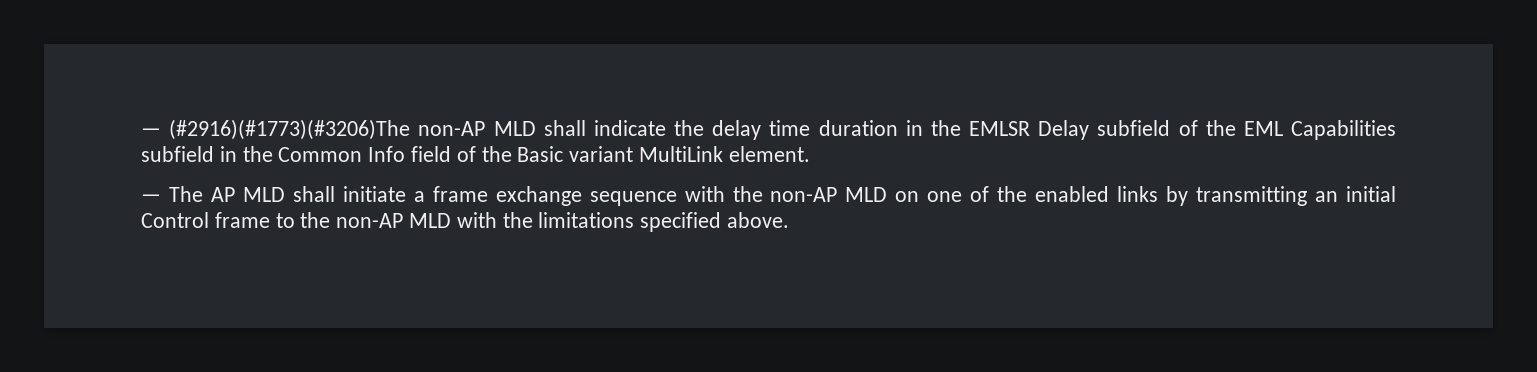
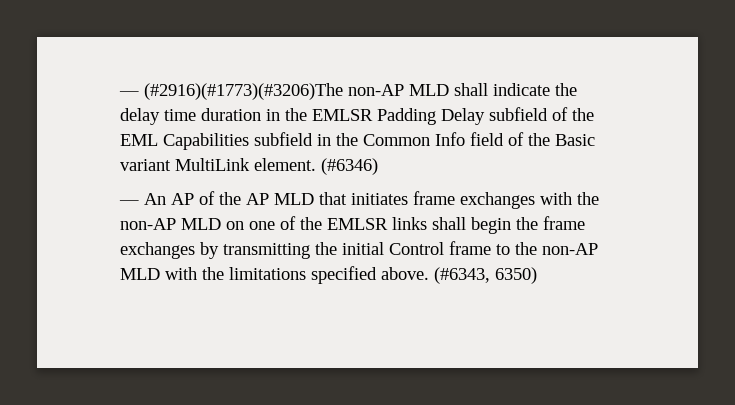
- — (#2916)(#1773)(#3206)The non-AP MLD shall indicate the delay time duration in the EMLSR Delay subfield of the EML Capabilities subfield in the Common Info field of the Basic variant MultiLink element.
- — The AP MLD shall initiate a frame exchange sequence with the non-AP MLD on one of the enabled links by transmitting an initial Control frame to the non-AP MLD with the limitations specified above.
+ — (#2916)(#1773)(#3206)The non-AP MLD shall indicate the delay time duration in the EMLSR Padding Delay subfield of the EML Capabilities subfield in the Common Info field of the Basic variant MultiLink element. (#6346)
+ — An AP of the AP MLD that initiates frame exchanges with the non-AP MLD on one of the EMLSR links shall begin the frame exchanges by transmitting the initial Control frame to the non-AP MLD with the limitations specified above.
+ (#6343, 6350)

